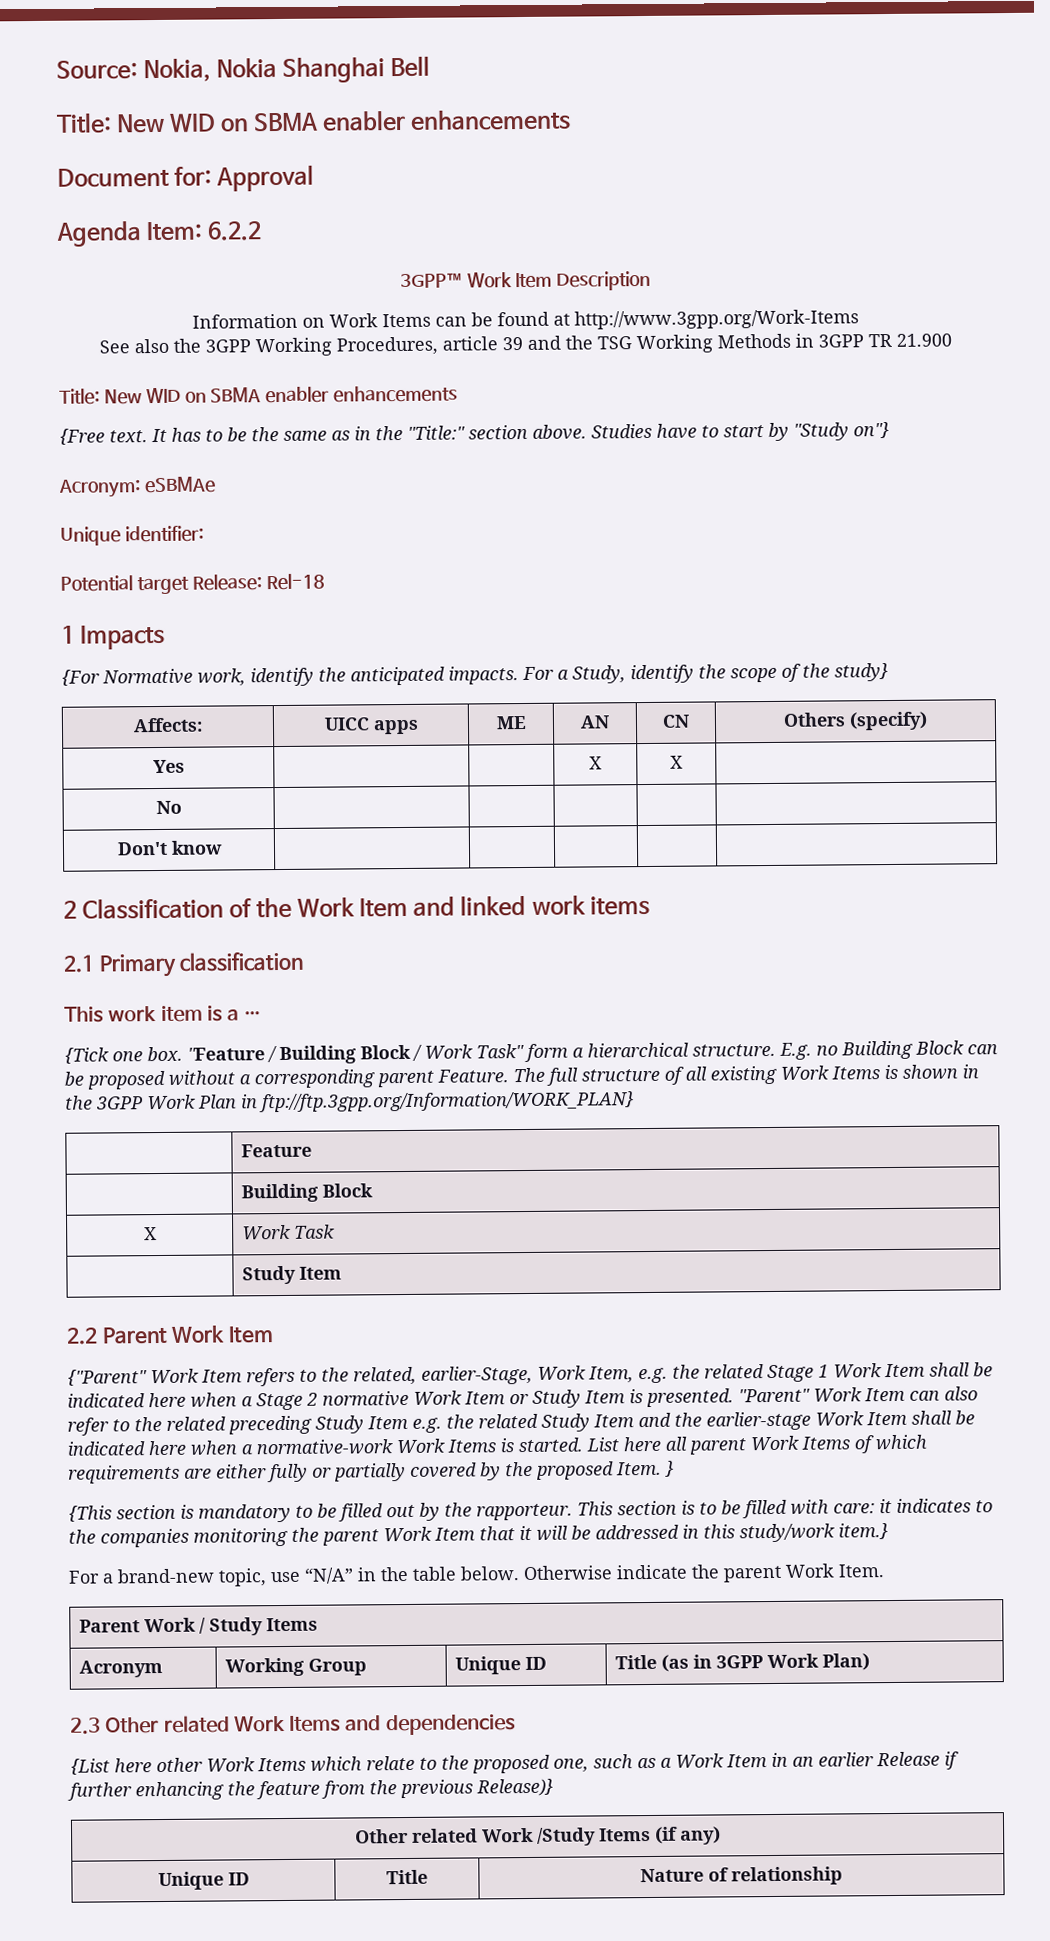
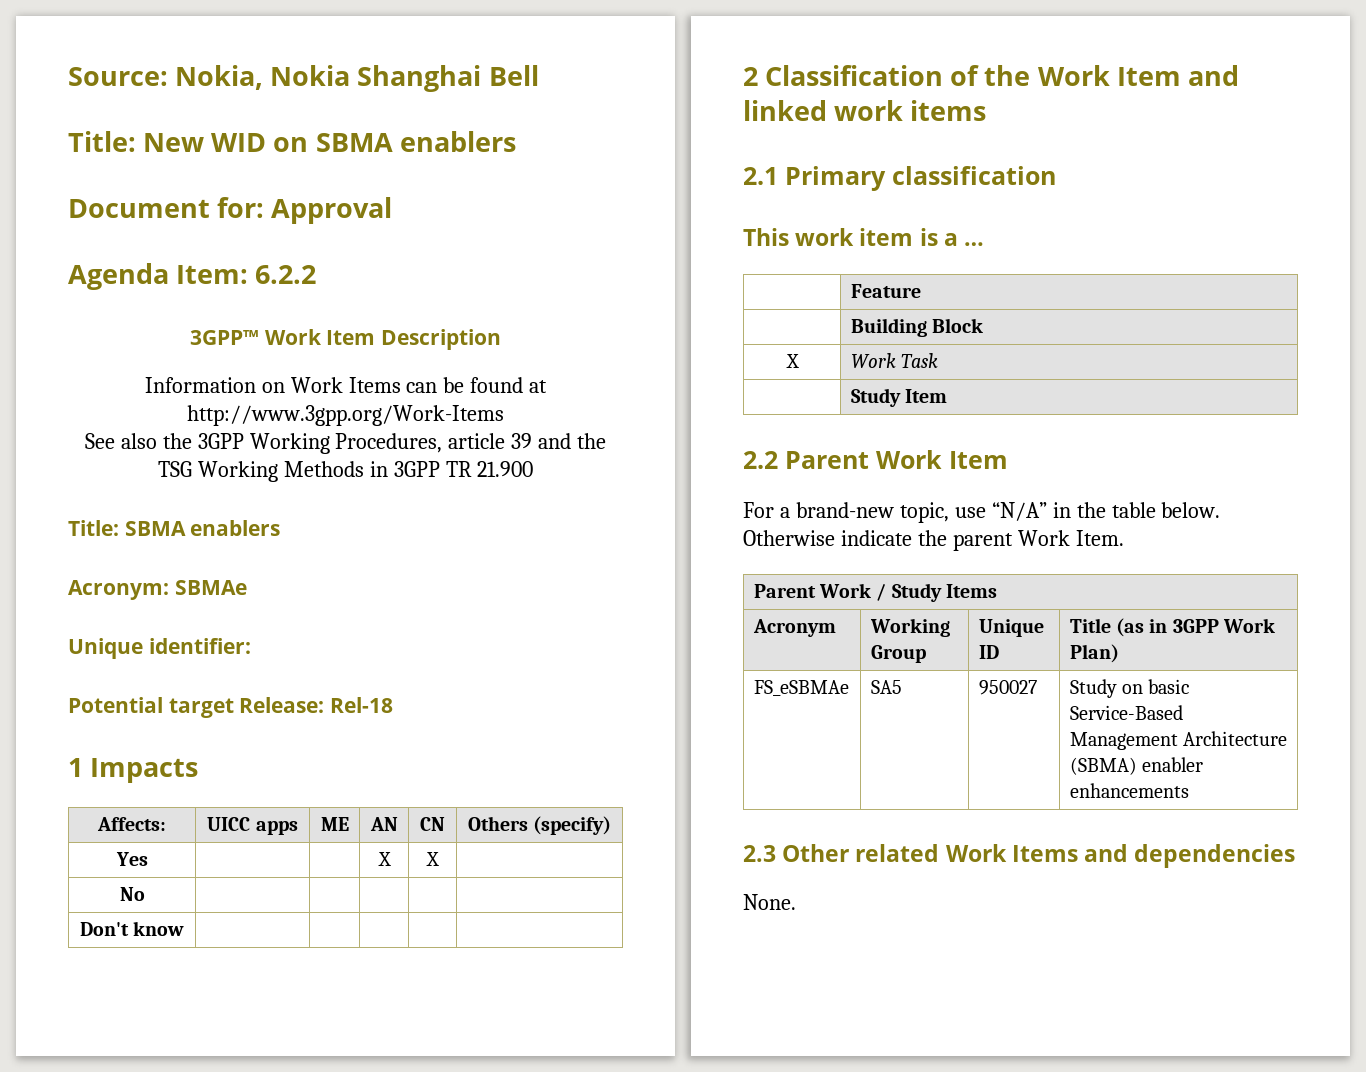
  Source: Nokia, Nokia Shanghai Bell
- Title: New WID on SBMA enabler enhancements
+ Title: New WID on SBMA enablers
  See also the 3GPP Working Procedures, article 39 and the TSG Working Methods in 3GPP TR 21.900
- Title: New WID on SBMA enabler enhancements
- {Free text. It has to be the same as in the "Title:" section above. Studies have to start by "Study on"}
+ Title: SBMA enablers
- Acronym: eSBMAe
+ Acronym: SBMAe
- {For Normative work, identify the anticipated impacts. For a Study, identify the scope of the study}
- {Tick one box. "Feature / Building Block / Work Task" form a hierarchical structure. E.g. no Building Block can be proposed without a corresponding parent Feature. The full structure of all existing Work Items is shown in the 3GPP Work Plan in ftp://ftp.3gpp.org/Information/WORK_PLAN}
- {"Parent" Work Item refers to the related, earlier-Stage, Work Item, e.g. the related Stage 1 Work Item shall be indicated here when a Stage 2 normative Work Item or Study Item is presented. "Parent" Work Item can also refer to the related preceding Study Item e.g. the related Study Item and the earlier-stage Work Item shall be indicated here when a normative-work Work Items is started. List here all parent Work Items of which requirements are either fully or partially covered by the proposed Item. }
- {This section is mandatory to be filled out by the rapporteur. This section is to be filled with care: it indicates to the companies monitoring the parent Work Item that it will be addressed in this study/work item.}
+ FS_eSBMAe | SA5 | 950027 | Study on basic Service-Based Management Architecture (SBMA) enabler enhancements
- {List here other Work Items which relate to the proposed one, such as a Work Item in an earlier Release if further enhancing the feature from the previous Release)}
- Other related Work /Study Items (if any)
- Unique ID | Title | Nature of relationship
+ None.

